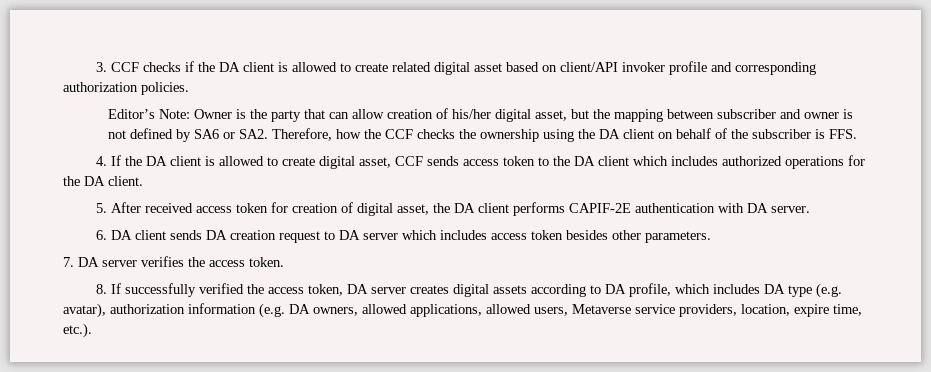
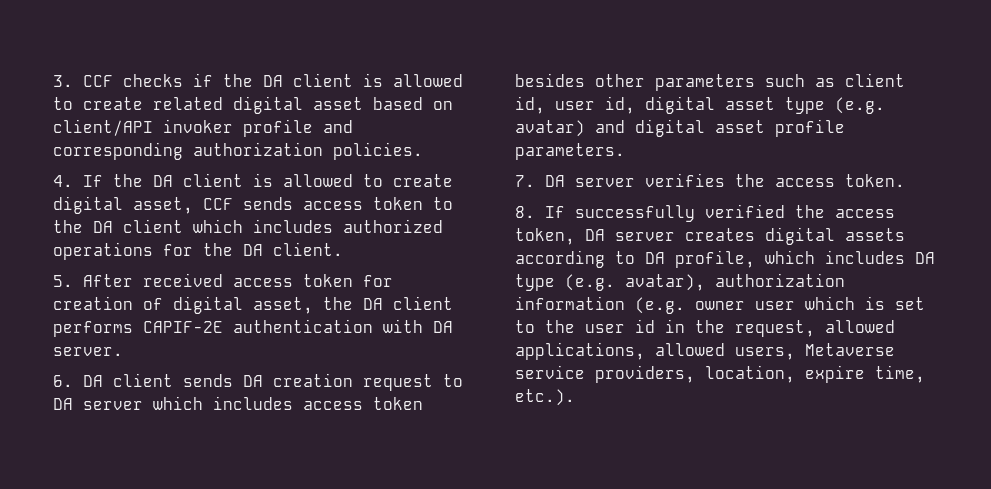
- Editor’s Note: Owner is the party that can allow creation of his/her digital asset, but the mapping between subscriber and owner is not defined by SA6 or SA2. Therefore, how the CCF checks the ownership using the DA client on behalf of the subscriber is FFS.
- 6. DA client sends DA creation request to DA server which includes access token besides other parameters.
+ 6. DA client sends DA creation request to DA server which includes access token besides other parameters such as client id, user id, digital asset type (e.g. avatar) and digital asset profile parameters.
- 8. If successfully verified the access token, DA server creates digital assets according to DA profile, which includes DA type (e.g. avatar), authorization information (e.g. DA owners, allowed applications, allowed users, Metaverse service providers, location, expire time, etc.).
+ 8. If successfully verified the access token, DA server creates digital assets according to DA profile, which includes DA type (e.g. avatar), authorization information (e.g. owner user which is set to the user id in the request, allowed applications, allowed users, Metaverse service providers, location, expire time, etc.).

